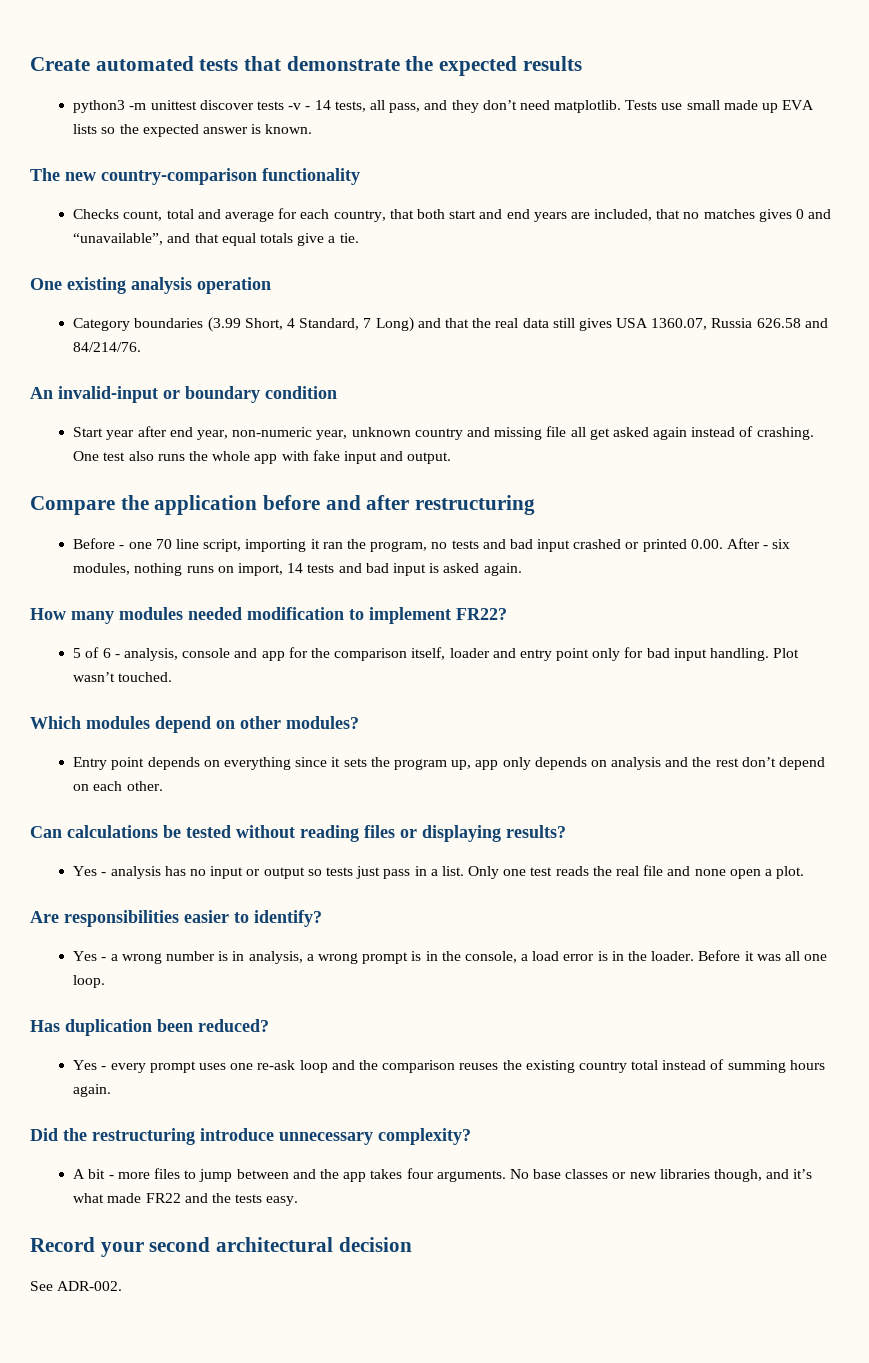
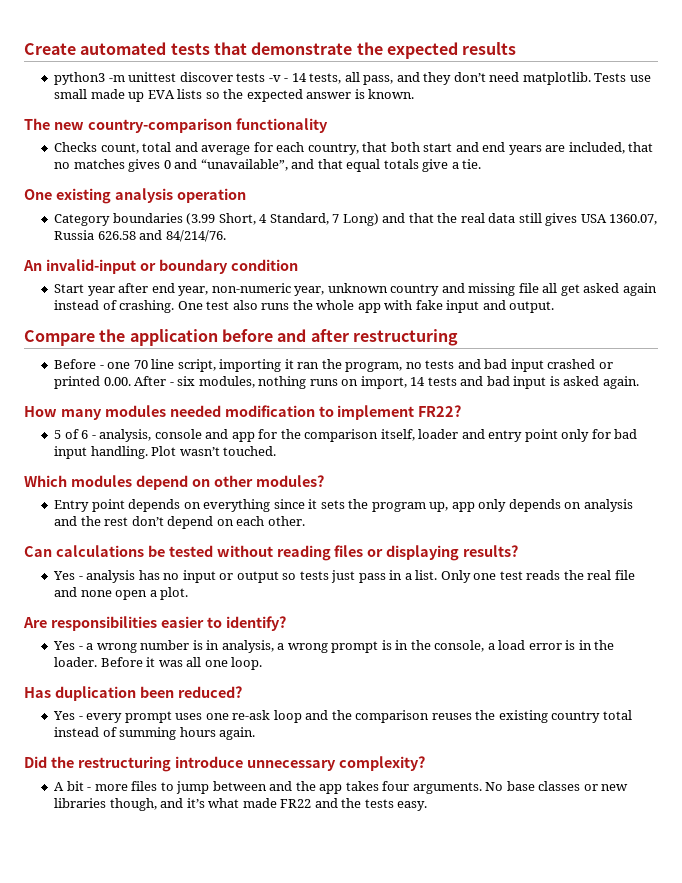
- Record your second architectural decision
- See ADR-002.

